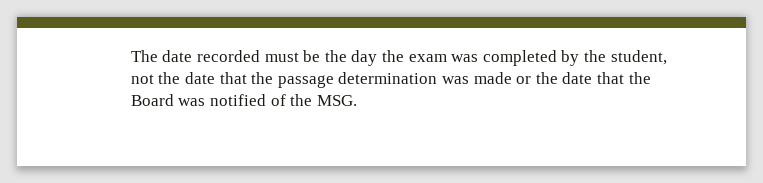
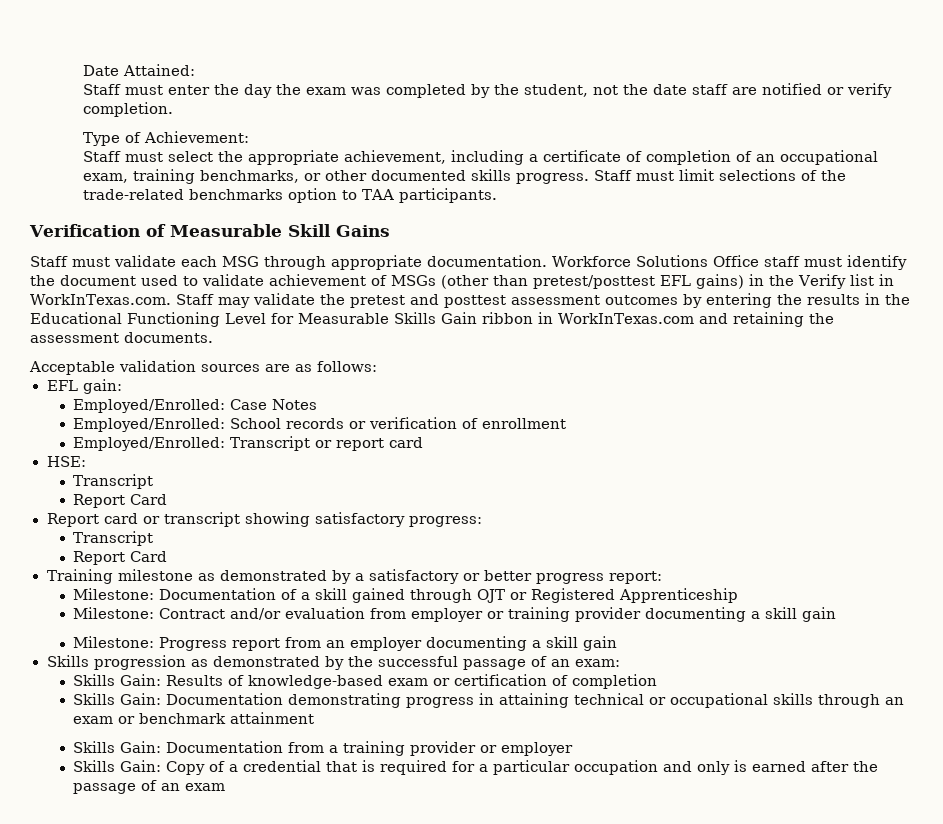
- The date recorded must be the day the exam was completed by the student, not the date that the passage determination was made or the date that the Board was notified of the MSG.
+ Date Attained:
+ Staff must enter the day the exam was completed by the student, not the date staff are notified or verify completion.
+ Type of Achievement:
+ Staff must select the appropriate achievement, including a certificate of completion of an occupational exam, training benchmarks, or other documented skills progress. Staff must limit selections of the trade-related benchmarks option to TAA participants.
+ Verification of Measurable Skill Gains
+ Staff must validate each MSG through appropriate documentation. Workforce Solutions Office staff must identify the document used to validate achievement of MSGs (other than pretest/posttest EFL gains) in the Verify list in WorkInTexas.com. Staff may validate the pretest and posttest assessment outcomes by entering the results in the Educational Functioning Level for Measurable Skills Gain ribbon in WorkInTexas.com and retaining the assessment documents.
+ Acceptable validation sources are as follows:
+ EFL gain:
+ Employed/Enrolled: Case Notes
+ Employed/Enrolled: School records or verification of enrollment
+ Employed/Enrolled: Transcript or report card
+ HSE:
+ Transcript
+ Report Card
+ Report card or transcript showing satisfactory progress:
+ Transcript
+ Report Card
+ Training milestone as demonstrated by a satisfactory or better progress report:
+ Milestone: Documentation of a skill gained through OJT or Registered Apprenticeship
+ Milestone: Contract and/or evaluation from employer or training provider documenting a skill gain
+ Milestone: Progress report from an employer documenting a skill gain
+ Skills progression as demonstrated by the successful passage of an exam:
+ Skills Gain: Results of knowledge-based exam or certification of completion
+ Skills Gain: Documentation demonstrating progress in attaining technical or occupational skills through an exam or benchmark attainment
+ Skills Gain: Documentation from a training provider or employer
+ Skills Gain: Copy of a credential that is required for a particular occupation and only is earned after the passage of an exam

